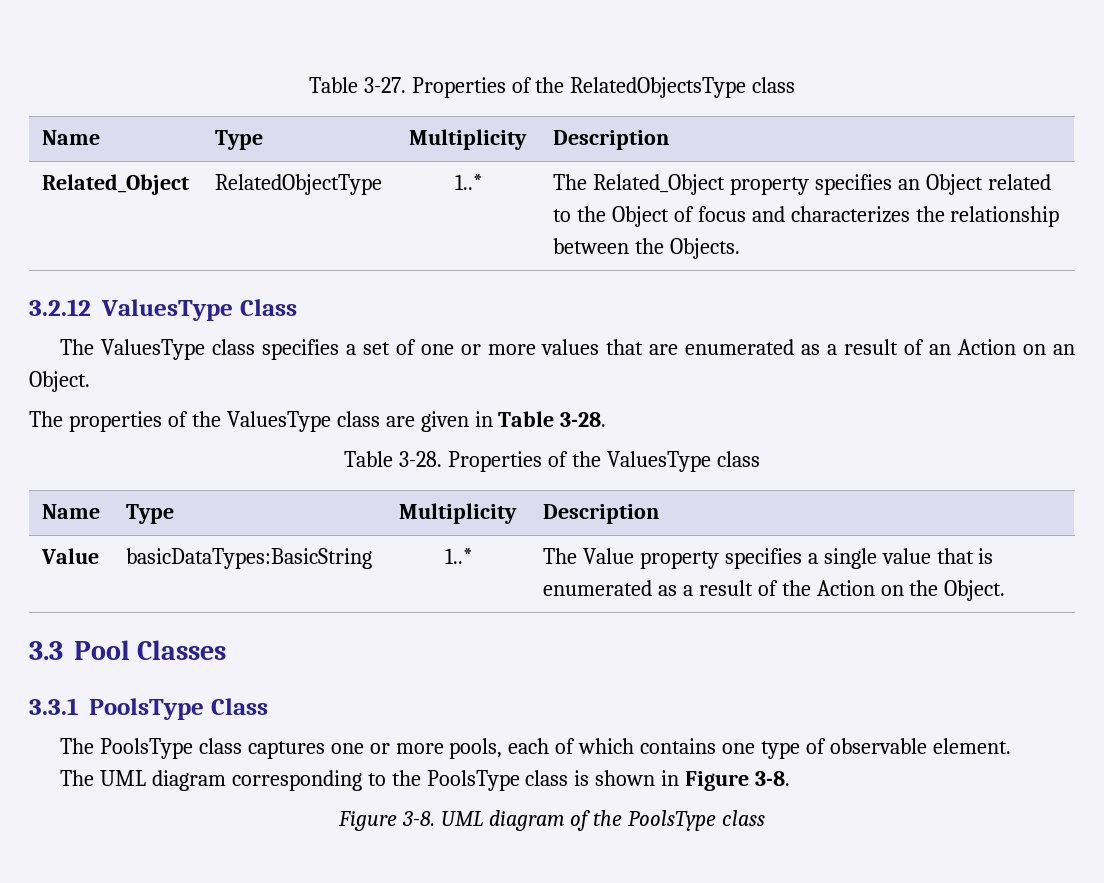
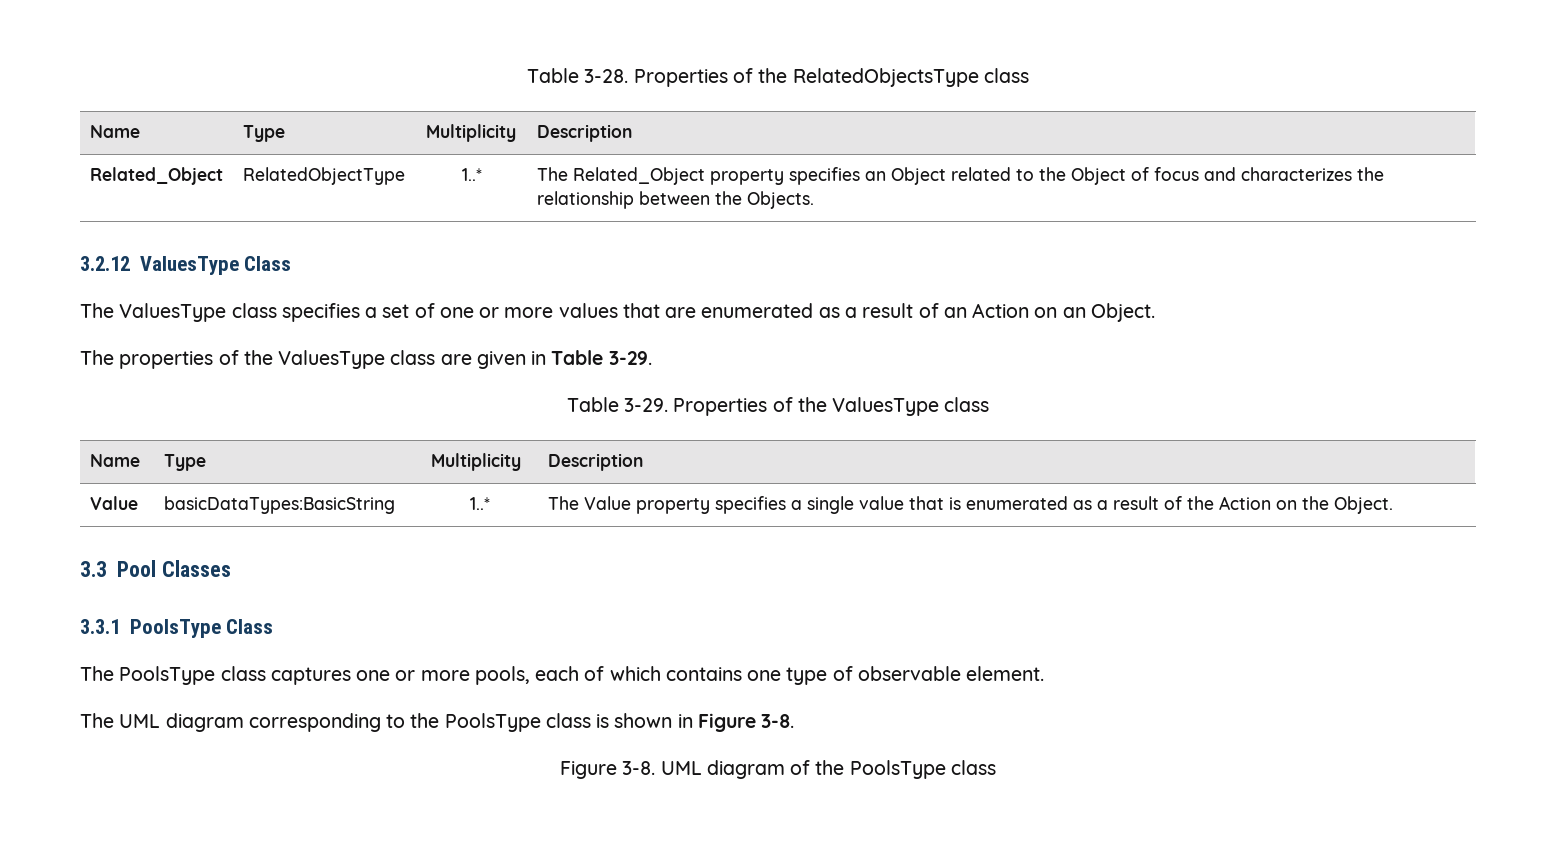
- Table 3-27.
+ Table 3-28.
- The properties of the ValuesType class are given in Table 3-28.
- Table 3-28.
+ The properties of the ValuesType class are given in Table 3-29.
+ Table 3-29.

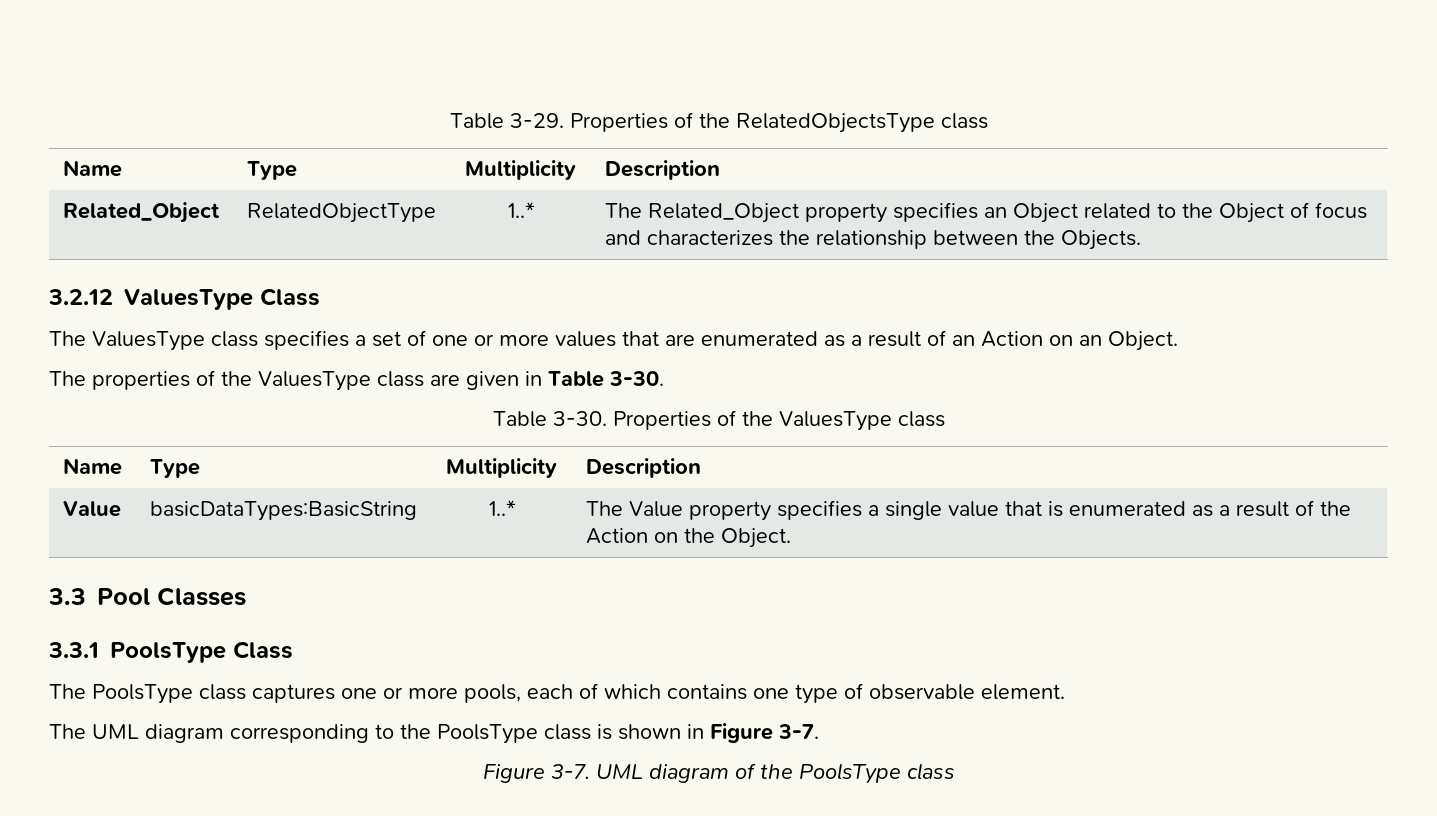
- Table 3-28.
+ Table 3-29.
- The properties of the ValuesType class are given in Table 3-29.
- Table 3-29.
+ The properties of the ValuesType class are given in Table 3-30.
+ Table 3-30.
- The UML diagram corresponding to the PoolsType class is shown in Figure 3-8.
- Figure 3-8.
+ The UML diagram corresponding to the PoolsType class is shown in Figure 3-7.
+ Figure 3-7.

